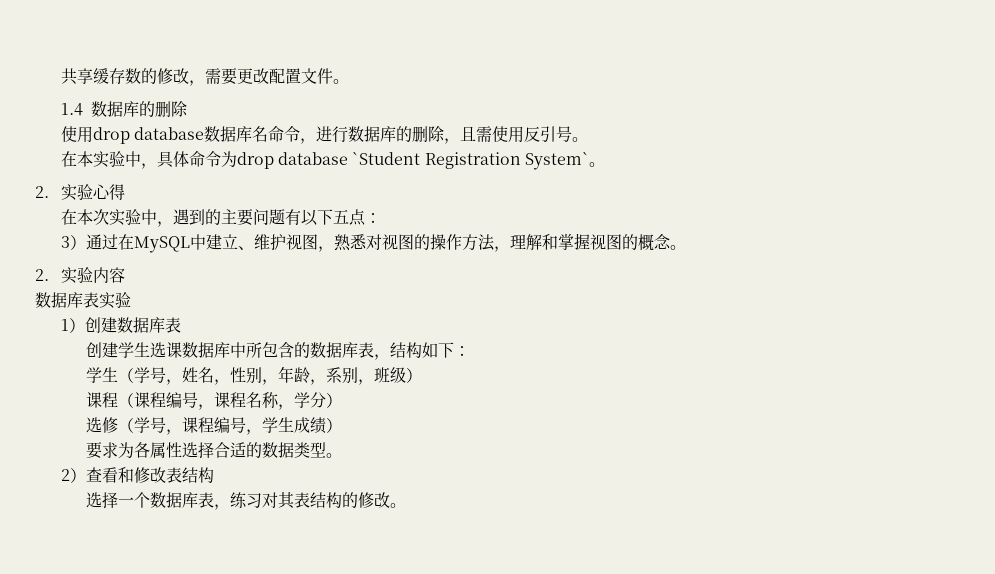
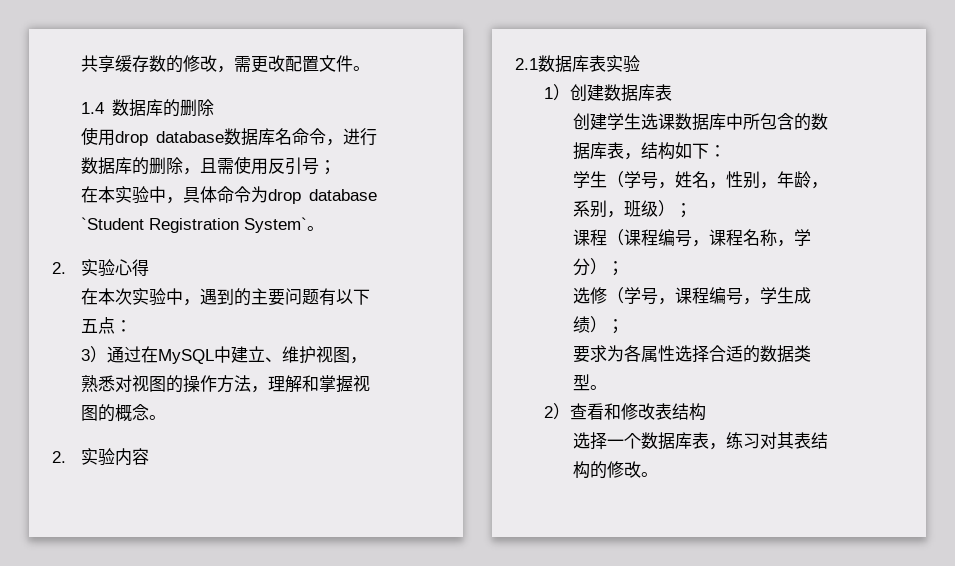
- 共享缓存数的修改，需要更改配置文件。
+ 共享缓存数的修改，需更改配置文件。
- 使用drop database数据库名命令，进行数据库的删除，且需使用反引号。
+ 使用drop database数据库名命令，进行数据库的删除，且需使用反引号；
- 数据库表实验
+ 2.1数据库表实验
- 学生（学号，姓名，性别，年龄，系别，班级）
+ 学生（学号，姓名，性别，年龄，系别，班级）；
- 课程（课程编号，课程名称，学分）
+ 课程（课程编号，课程名称，学分）；
- 选修（学号，课程编号，学生成绩）
+ 选修（学号，课程编号，学生成绩）；

